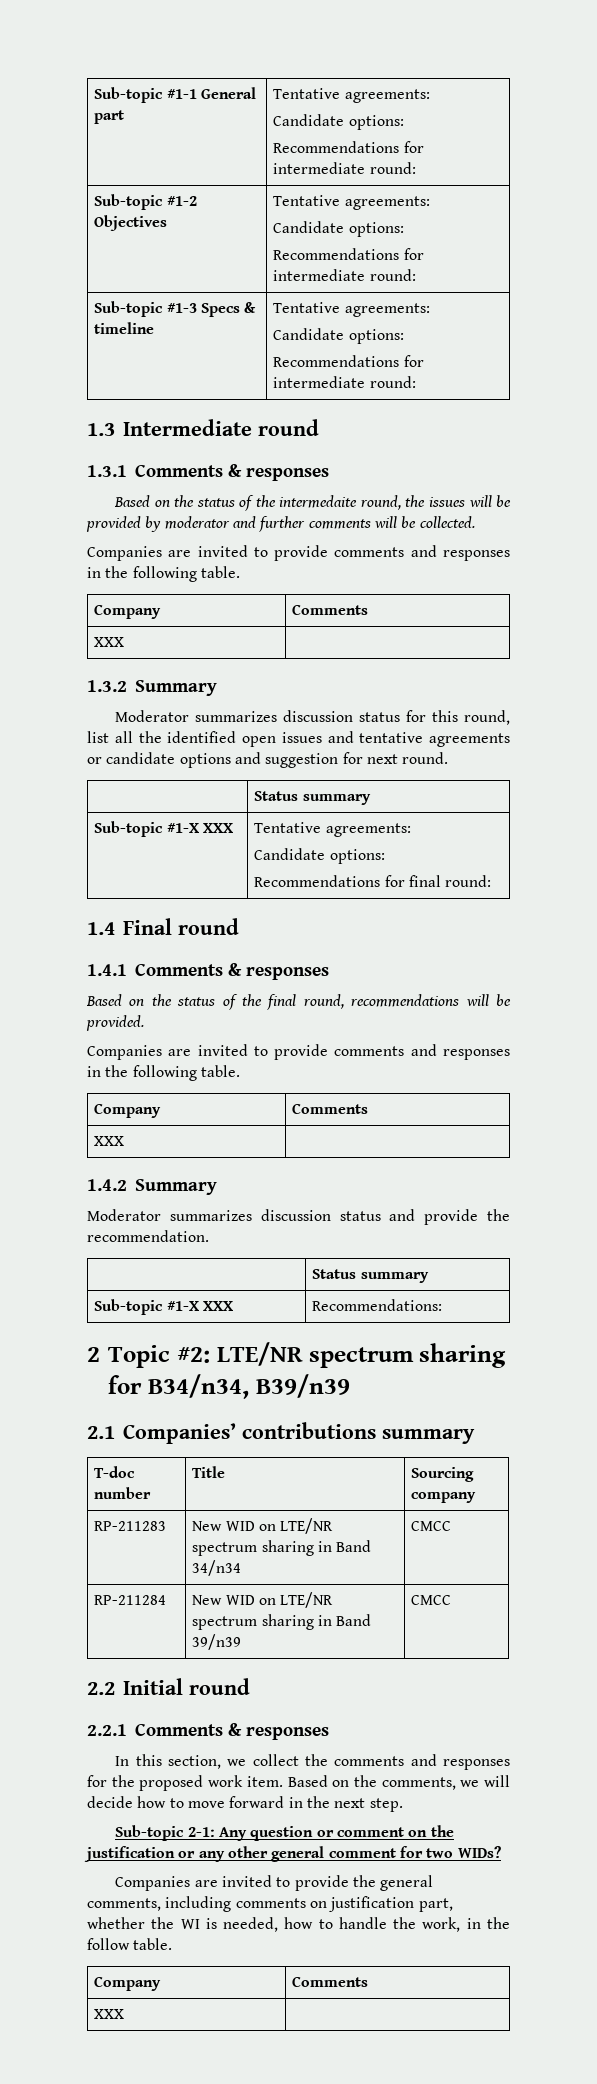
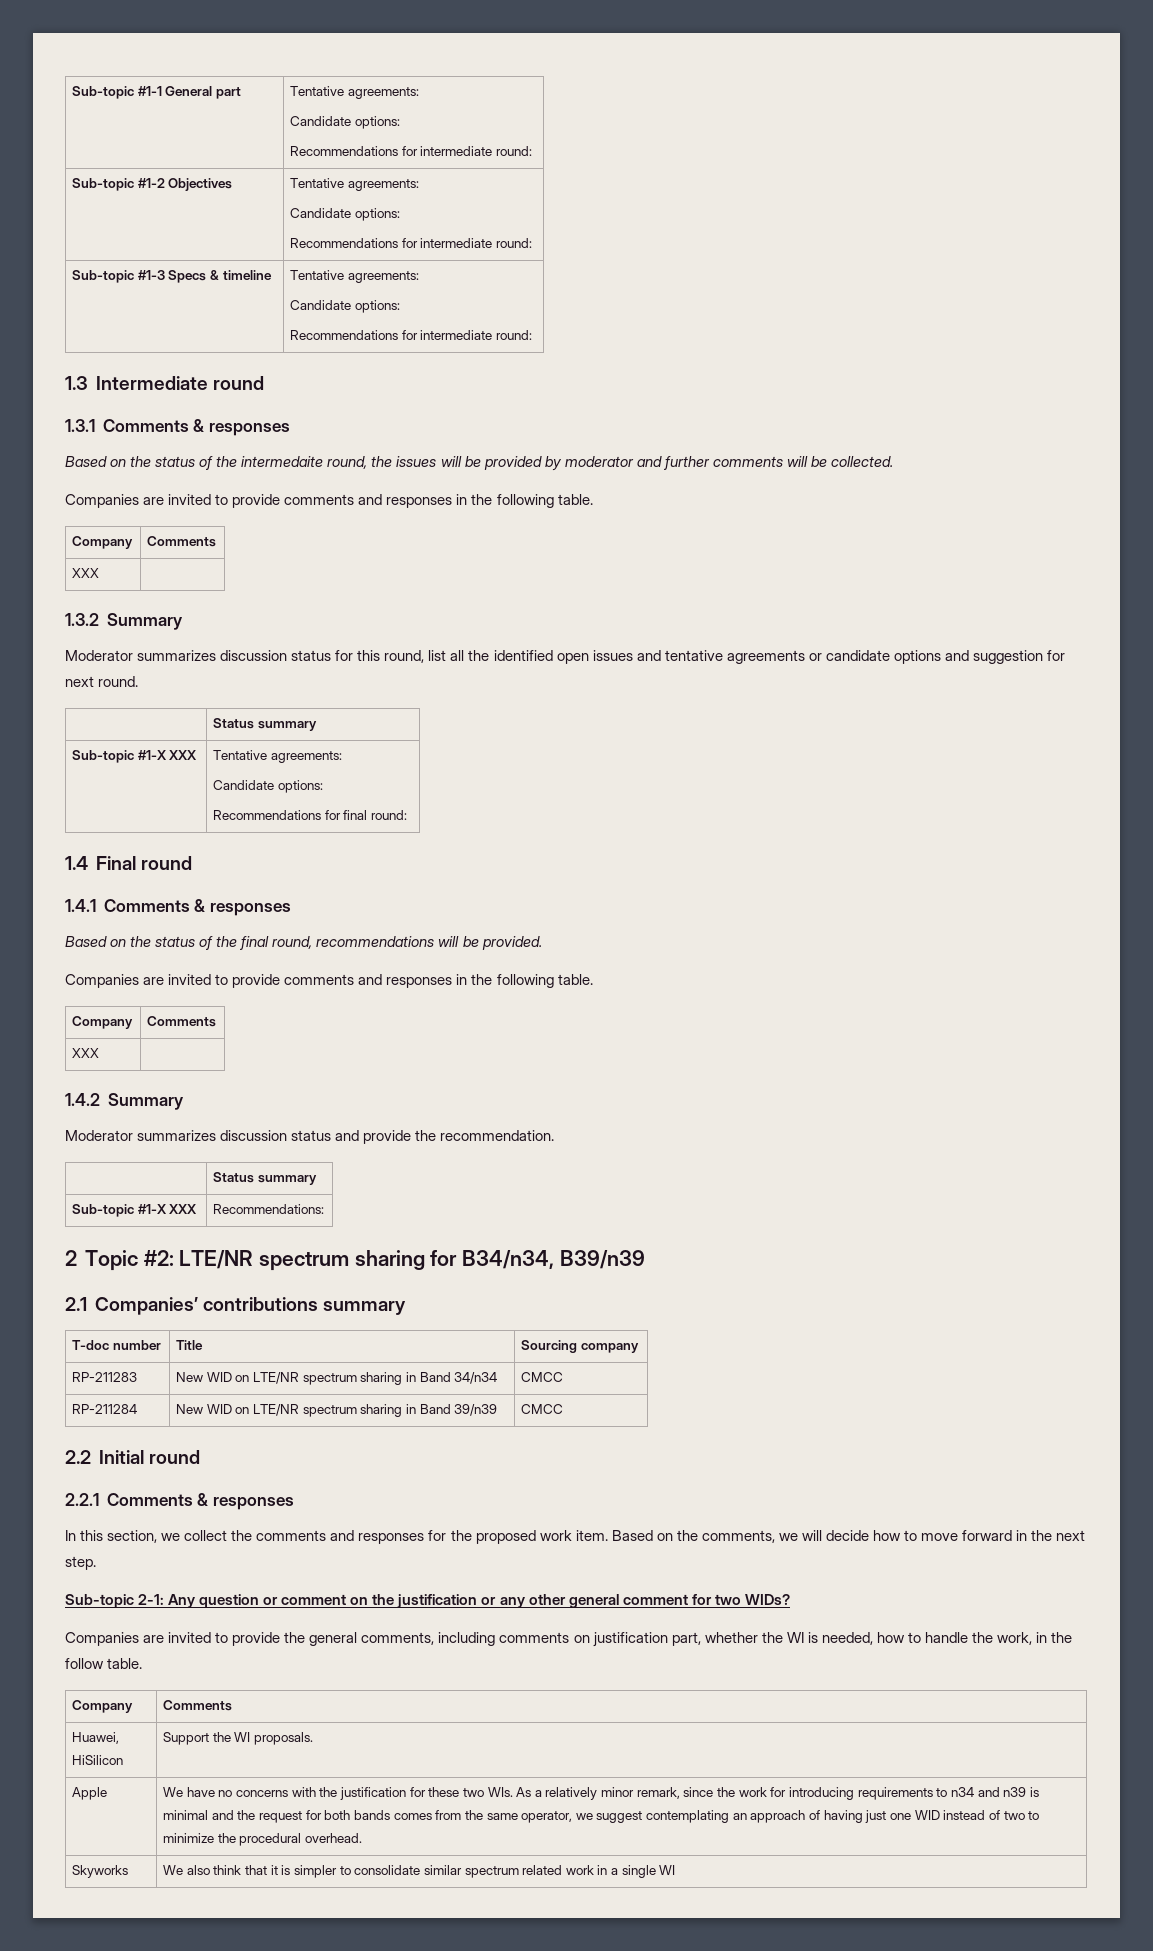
  Companies are invited to provide the general comments, including comments on justification part, whether the WI is needed, how to handle the work, in the follow table.
  Company | Comments
- XXX |
+ Huawei, HiSilicon | Support the WI proposals.
+ Apple | We have no concerns with the justification for these two WIs. As a relatively minor remark, since the work for introducing requirements to n34 and n39 is minimal and the request for both bands comes from the same operator, we suggest contemplating an approach of having just one WID instead of two to minimize the procedural overhead.
+ Skyworks | We also think that it is simpler to consolidate similar spectrum related work in a single WI

